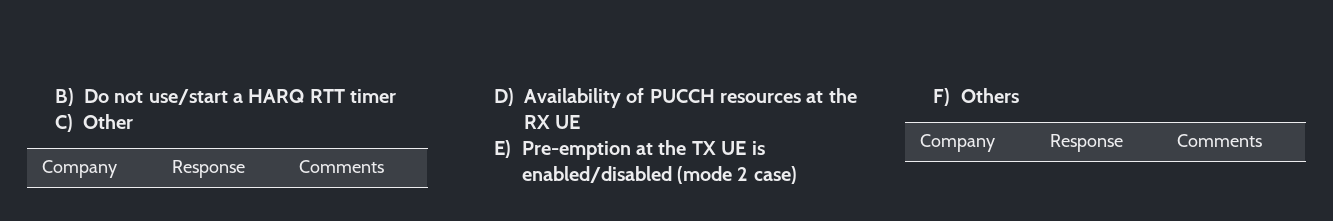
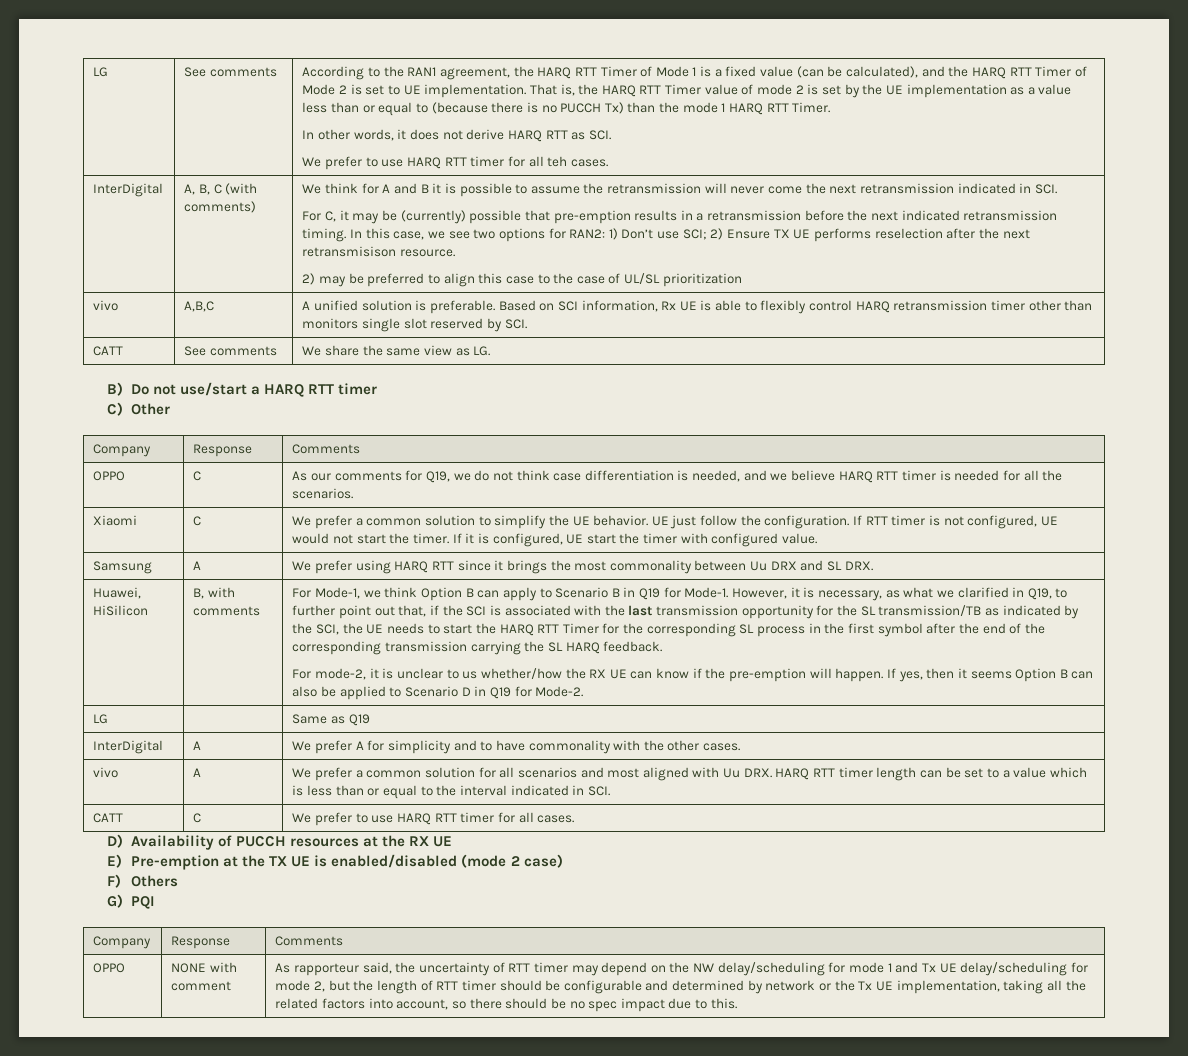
+ LG | See comments | According to the RAN1 agreement, the HARQ RTT Timer of Mode 1 is a fixed value (can be calculated), and the HARQ RTT Timer of Mode 2 is set to UE implementation. That is, the HARQ RTT Timer value of mode 2 is set by the UE implementation as a value less than or equal to (because there is no PUCCH Tx) than the mode 1 HARQ RTT Timer.
+ In other words, it does not derive HARQ RTT as SCI.
+ We prefer to use HARQ RTT timer for all teh cases.
+ InterDigital | A, B, C (with comments) | We think for A and B it is possible to assume the retransmission will never come the next retransmission indicated in SCI.
+ For C, it may be (currently) possible that pre-emption results in a retransmission before the next indicated retransmission timing. In this case, we see two options for RAN2: 1) Don’t use SCI; 2) Ensure TX UE performs reselection after the next retransmisison resource.
+ 2) may be preferred to align this case to the case of UL/SL prioritization
+ vivo | A,B,C | A unified solution is preferable. Based on SCI information, Rx UE is able to flexibly control HARQ retransmission timer other than monitors single slot reserved by SCI.
+ CATT | See comments | We share the same view as LG.
+ OPPO | C | As our comments for Q19, we do not think case differentiation is needed, and we believe HARQ RTT timer is needed for all the scenarios.
+ Xiaomi | C | We prefer a common solution to simplify the UE behavior. UE just follow the configuration. If RTT timer is not configured, UE would not start the timer. If it is configured, UE start the timer with configured value.
+ Samsung | A | We prefer using HARQ RTT since it brings the most commonality between Uu DRX and SL DRX.
+ Huawei, HiSilicon | B, with comments | For Mode-1, we think Option B can apply to Scenario B in Q19 for Mode-1. However, it is necessary, as what we clarified in Q19, to further point out that, if the SCI is associated with the last transmission opportunity for the SL transmission/TB as indicated by the SCI, the UE needs to start the HARQ RTT Timer for the corresponding SL process in the first symbol after the end of the corresponding transmission carrying the SL HARQ feedback.
+ For mode-2, it is unclear to us whether/how the RX UE can know if the pre-emption will happen. If yes, then it seems Option B can also be applied to Scenario D in Q19 for Mode-2.
+ LG | | Same as Q19
+ InterDigital | A | We prefer A for simplicity and to have commonality with the other cases.
+ vivo | A | We prefer a common solution for all scenarios and most aligned with Uu DRX. HARQ RTT timer length can be set to a value which is less than or equal to the interval indicated in SCI.
+ CATT | C | We prefer to use HARQ RTT timer for all cases.
  F) Others
+ G) PQI
  Company | Response | Comments
+ OPPO | NONE with comment | As rapporteur said, the uncertainty of RTT timer may depend on the NW delay/scheduling for mode 1 and Tx UE delay/scheduling for mode 2, but the length of RTT timer should be configurable and determined by network or the Tx UE implementation, taking all the related factors into account, so there should be no spec impact due to this.

